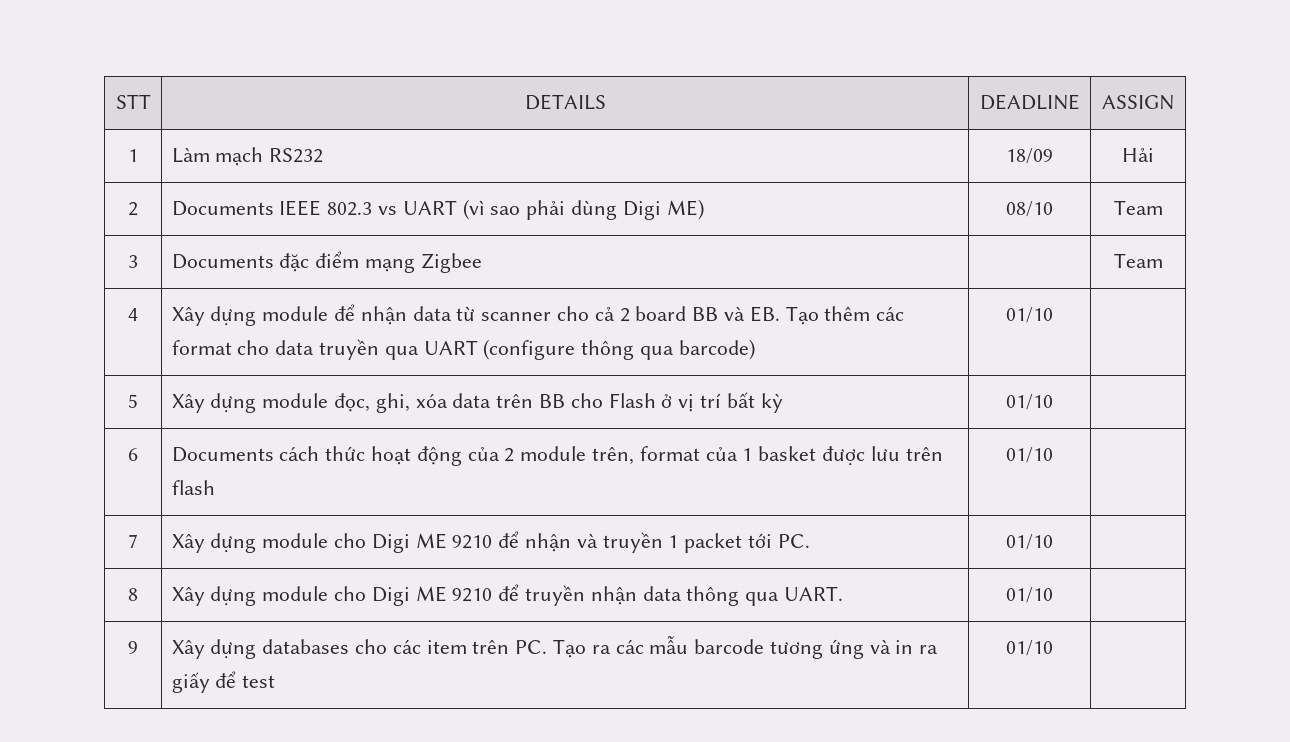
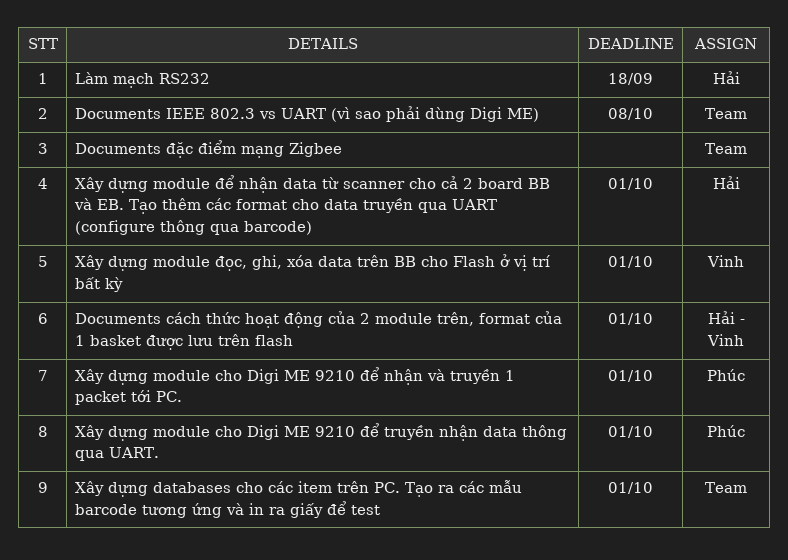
- 4 | Xây dựng module để nhận data từ scanner cho cả 2 board BB và EB. Tạo thêm các format cho data truyền qua UART (configure thông qua barcode) | 01/10 |
+ 4 | Xây dựng module để nhận data từ scanner cho cả 2 board BB và EB. Tạo thêm các format cho data truyền qua UART (configure thông qua barcode) | 01/10 | Hải
- 5 | Xây dựng module đọc, ghi, xóa data trên BB cho Flash ở vị trí bất kỳ | 01/10 |
+ 5 | Xây dựng module đọc, ghi, xóa data trên BB cho Flash ở vị trí bất kỳ | 01/10 | Vinh
- 6 | Documents cách thức hoạt động của 2 module trên, format của 1 basket được lưu trên flash | 01/10 |
+ 6 | Documents cách thức hoạt động của 2 module trên, format của 1 basket được lưu trên flash | 01/10 | Hải - Vinh
- 7 | Xây dựng module cho Digi ME 9210 để nhận và truyền 1 packet tới PC. | 01/10 |
+ 7 | Xây dựng module cho Digi ME 9210 để nhận và truyền 1 packet tới PC. | 01/10 | Phúc
- 8 | Xây dựng module cho Digi ME 9210 để truyền nhận data thông qua UART. | 01/10 |
+ 8 | Xây dựng module cho Digi ME 9210 để truyền nhận data thông qua UART. | 01/10 | Phúc
- 9 | Xây dựng databases cho các item trên PC. Tạo ra các mẫu barcode tương ứng và in ra giấy để test | 01/10 |
+ 9 | Xây dựng databases cho các item trên PC. Tạo ra các mẫu barcode tương ứng và in ra giấy để test | 01/10 | Team

